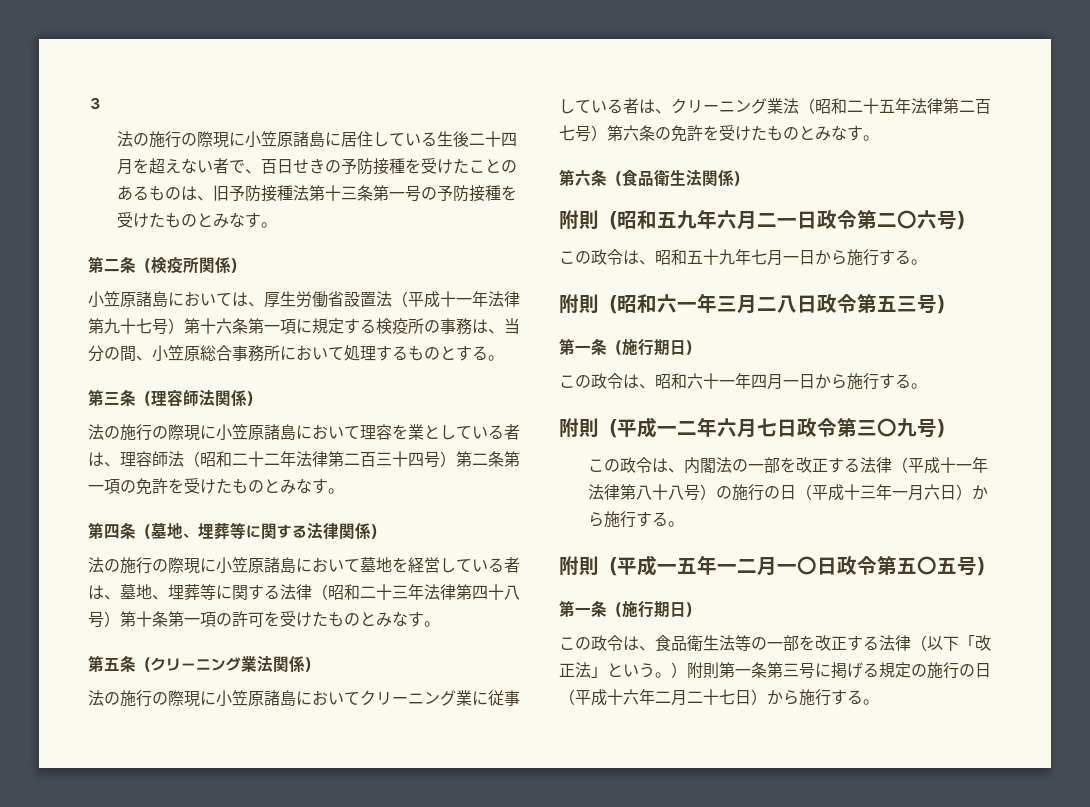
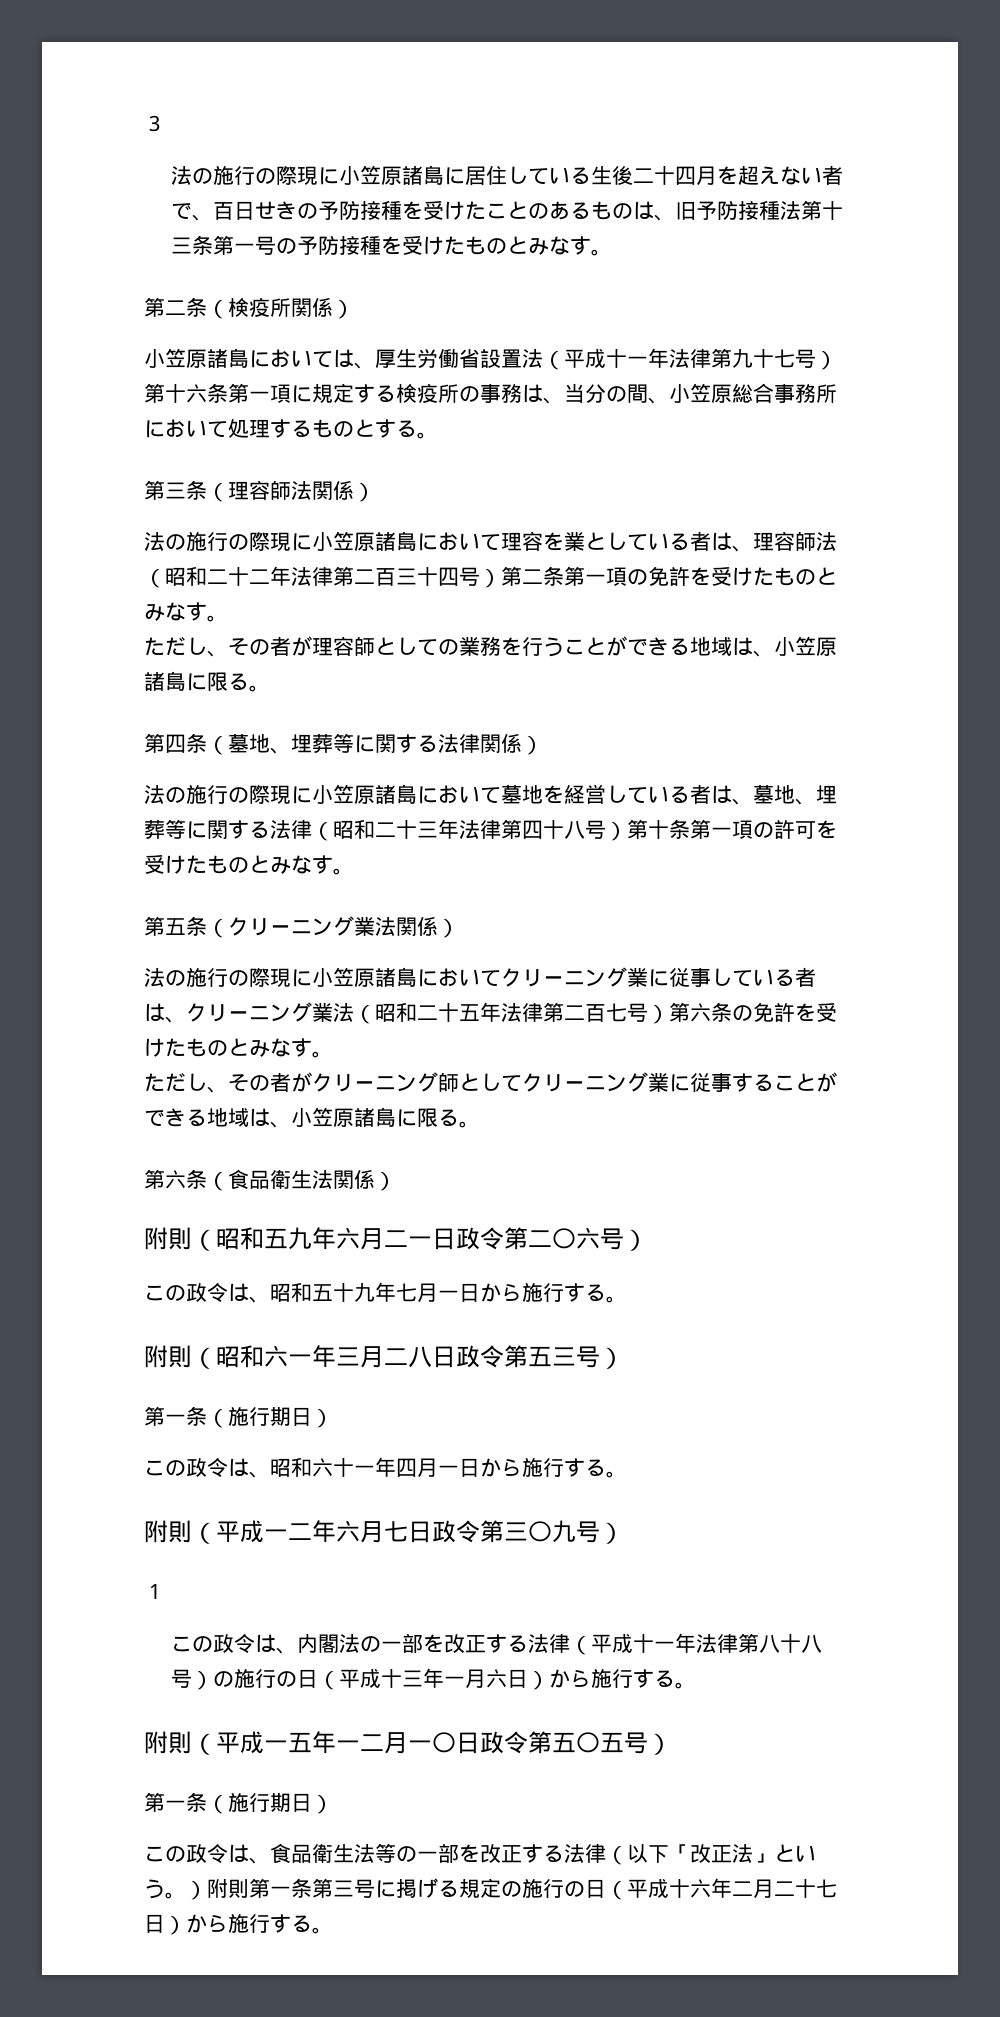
+ ただし、その者が理容師としての業務を行うことができる地域は、小笠原諸島に限る。
+ ただし、その者がクリーニング師としてクリーニング業に従事することができる地域は、小笠原諸島に限る。
+ １

